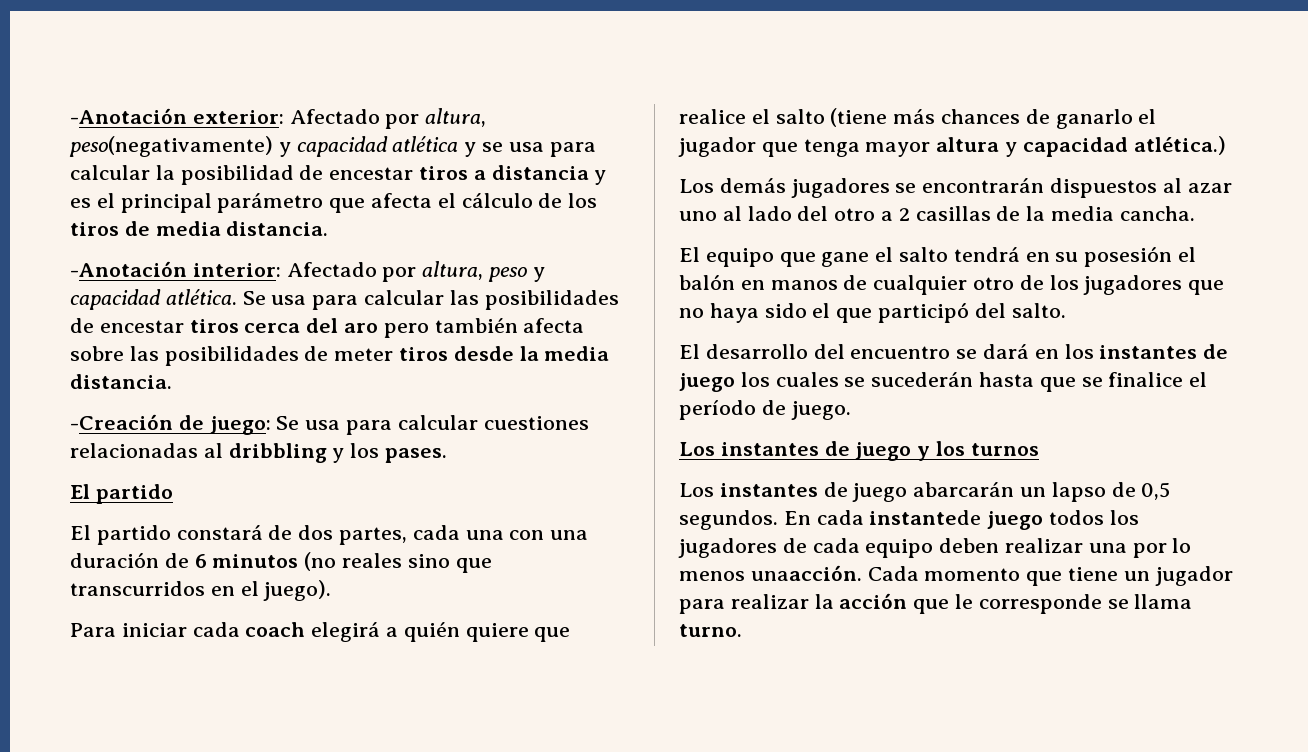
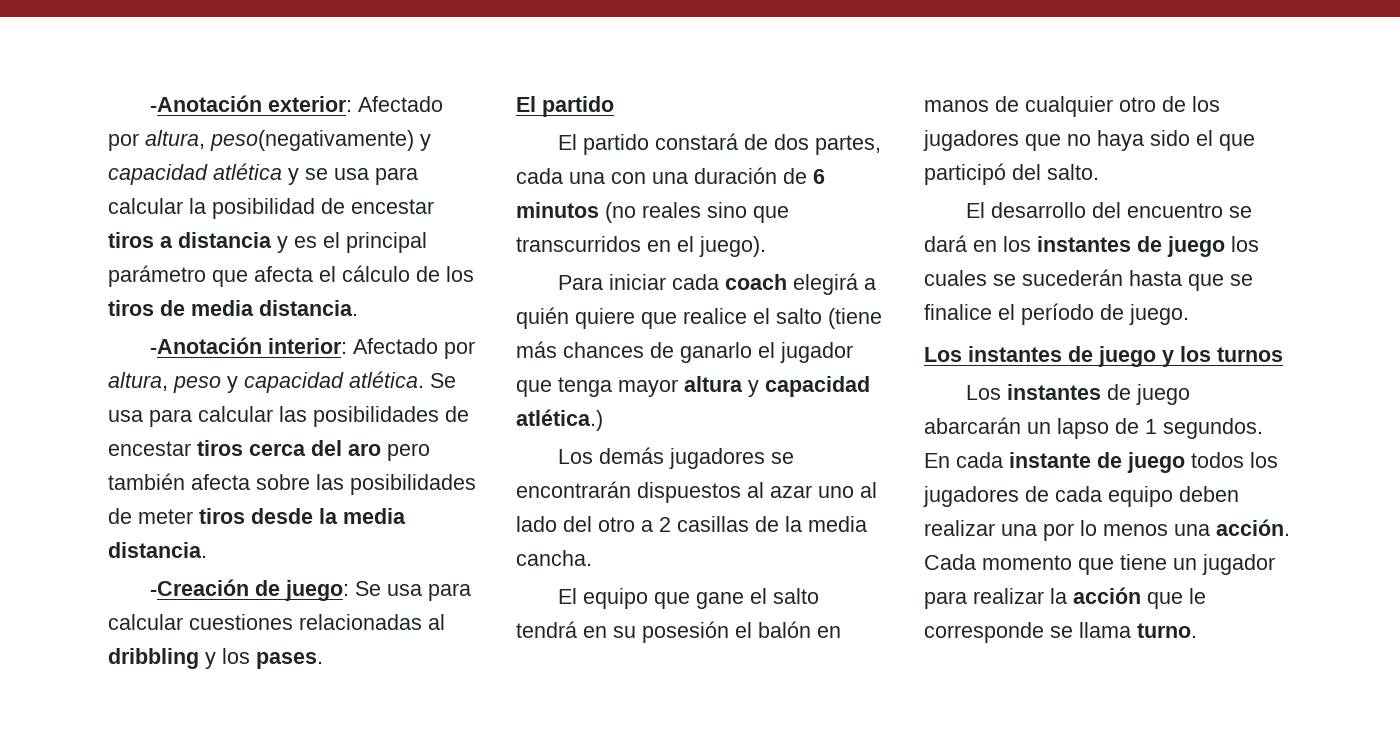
- Los instantes de juego abarcarán un lapso de 0,5 segundos.
+ Los instantes de juego abarcarán un lapso de 1 segundos.
- En cada instantede juego todos los jugadores de cada equipo deben realizar una por lo menos unaacción.
+ En cada instante de juego todos los jugadores de cada equipo deben realizar una por lo menos una acción.

